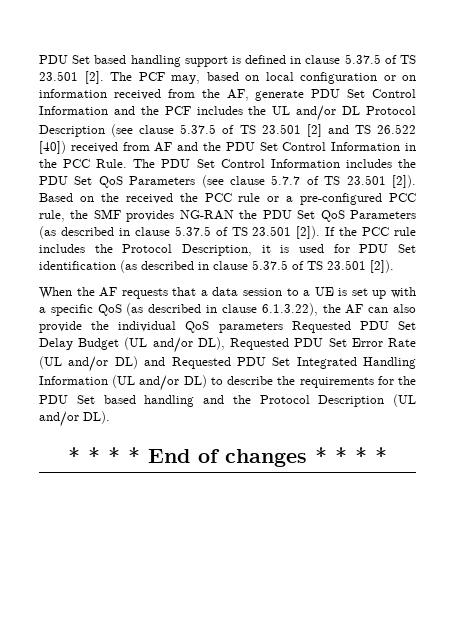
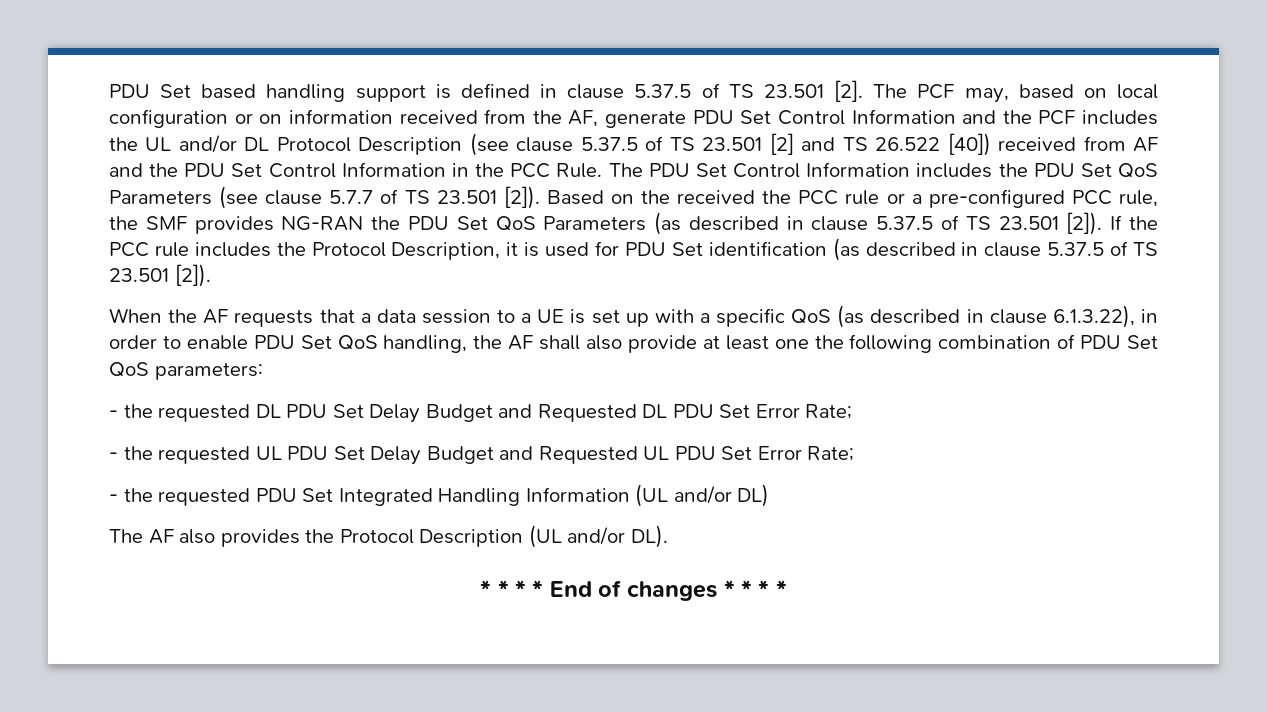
- When the AF requests that a data session to a UE is set up with a specific QoS (as described in clause 6.1.3.22), the AF can also provide the individual QoS parameters Requested PDU Set Delay Budget (UL and/or DL), Requested PDU Set Error Rate (UL and/or DL) and Requested PDU Set Integrated Handling Information (UL and/or DL) to describe the requirements for the PDU Set based handling and the Protocol Description (UL and/or DL).
+ When the AF requests that a data session to a UE is set up with a specific QoS (as described in clause 6.1.3.22), in order to enable PDU Set QoS handling, the AF shall also provide at least one the following combination of PDU Set QoS parameters:
+ - the requested DL PDU Set Delay Budget and Requested DL PDU Set Error Rate;
+ - the requested UL PDU Set Delay Budget and Requested UL PDU Set Error Rate;
+ - the requested PDU Set Integrated Handling Information (UL and/or DL)
+ The AF also provides the Protocol Description (UL and/or DL).

